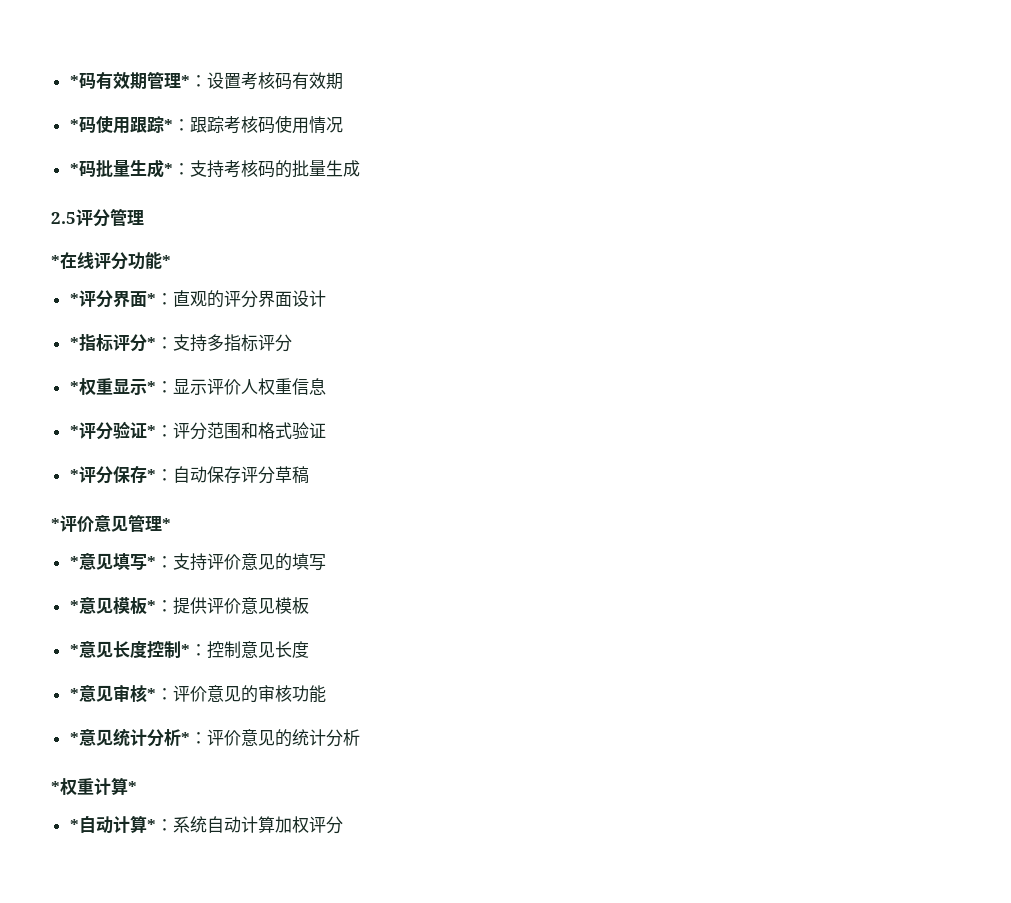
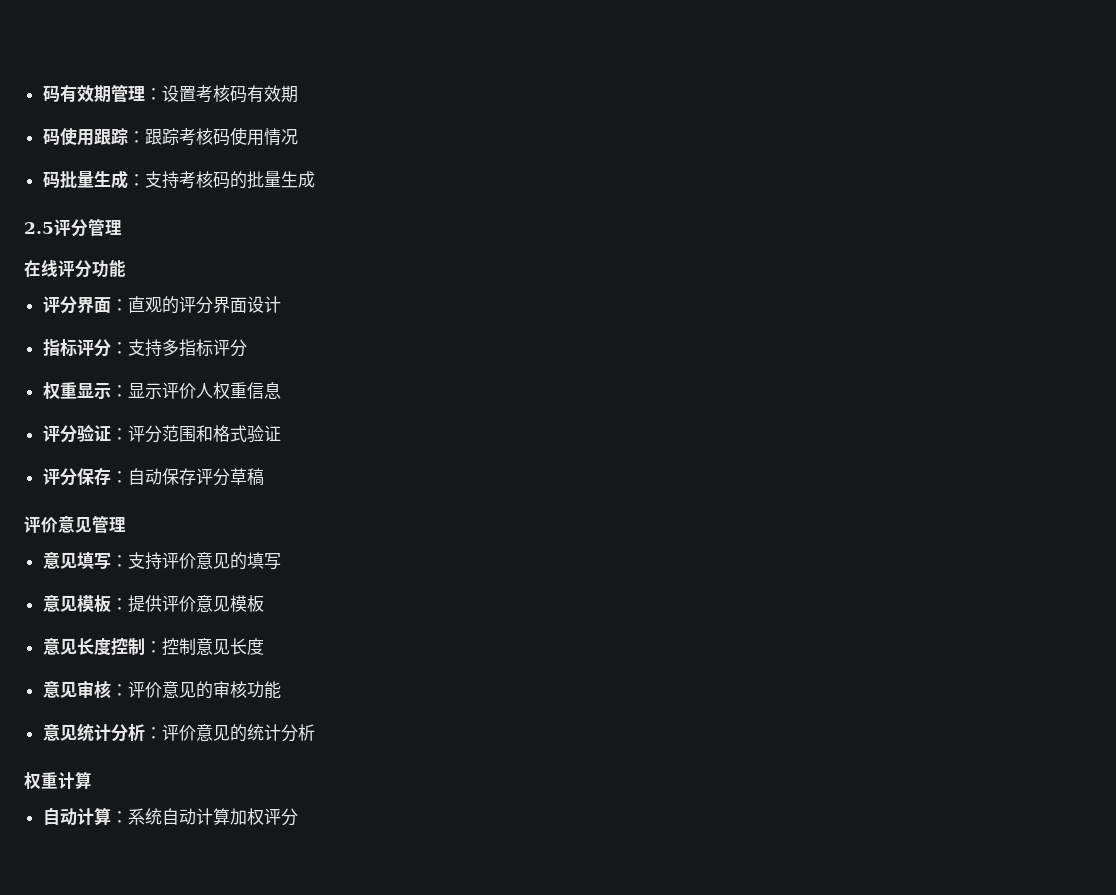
- *码有效期管理*：设置考核码有效期
+ 码有效期管理：设置考核码有效期
- *码使用跟踪*：跟踪考核码使用情况
+ 码使用跟踪：跟踪考核码使用情况
- *码批量生成*：支持考核码的批量生成
+ 码批量生成：支持考核码的批量生成
- *在线评分功能*
- *评分界面*：直观的评分界面设计
+ 在线评分功能
+ 评分界面：直观的评分界面设计
- *指标评分*：支持多指标评分
+ 指标评分：支持多指标评分
- *权重显示*：显示评价人权重信息
+ 权重显示：显示评价人权重信息
- *评分验证*：评分范围和格式验证
+ 评分验证：评分范围和格式验证
- *评分保存*：自动保存评分草稿
+ 评分保存：自动保存评分草稿
- *评价意见管理*
- *意见填写*：支持评价意见的填写
+ 评价意见管理
+ 意见填写：支持评价意见的填写
- *意见模板*：提供评价意见模板
+ 意见模板：提供评价意见模板
- *意见长度控制*：控制意见长度
+ 意见长度控制：控制意见长度
- *意见审核*：评价意见的审核功能
+ 意见审核：评价意见的审核功能
- *意见统计分析*：评价意见的统计分析
+ 意见统计分析：评价意见的统计分析
- *权重计算*
- *自动计算*：系统自动计算加权评分
+ 权重计算
+ 自动计算：系统自动计算加权评分

